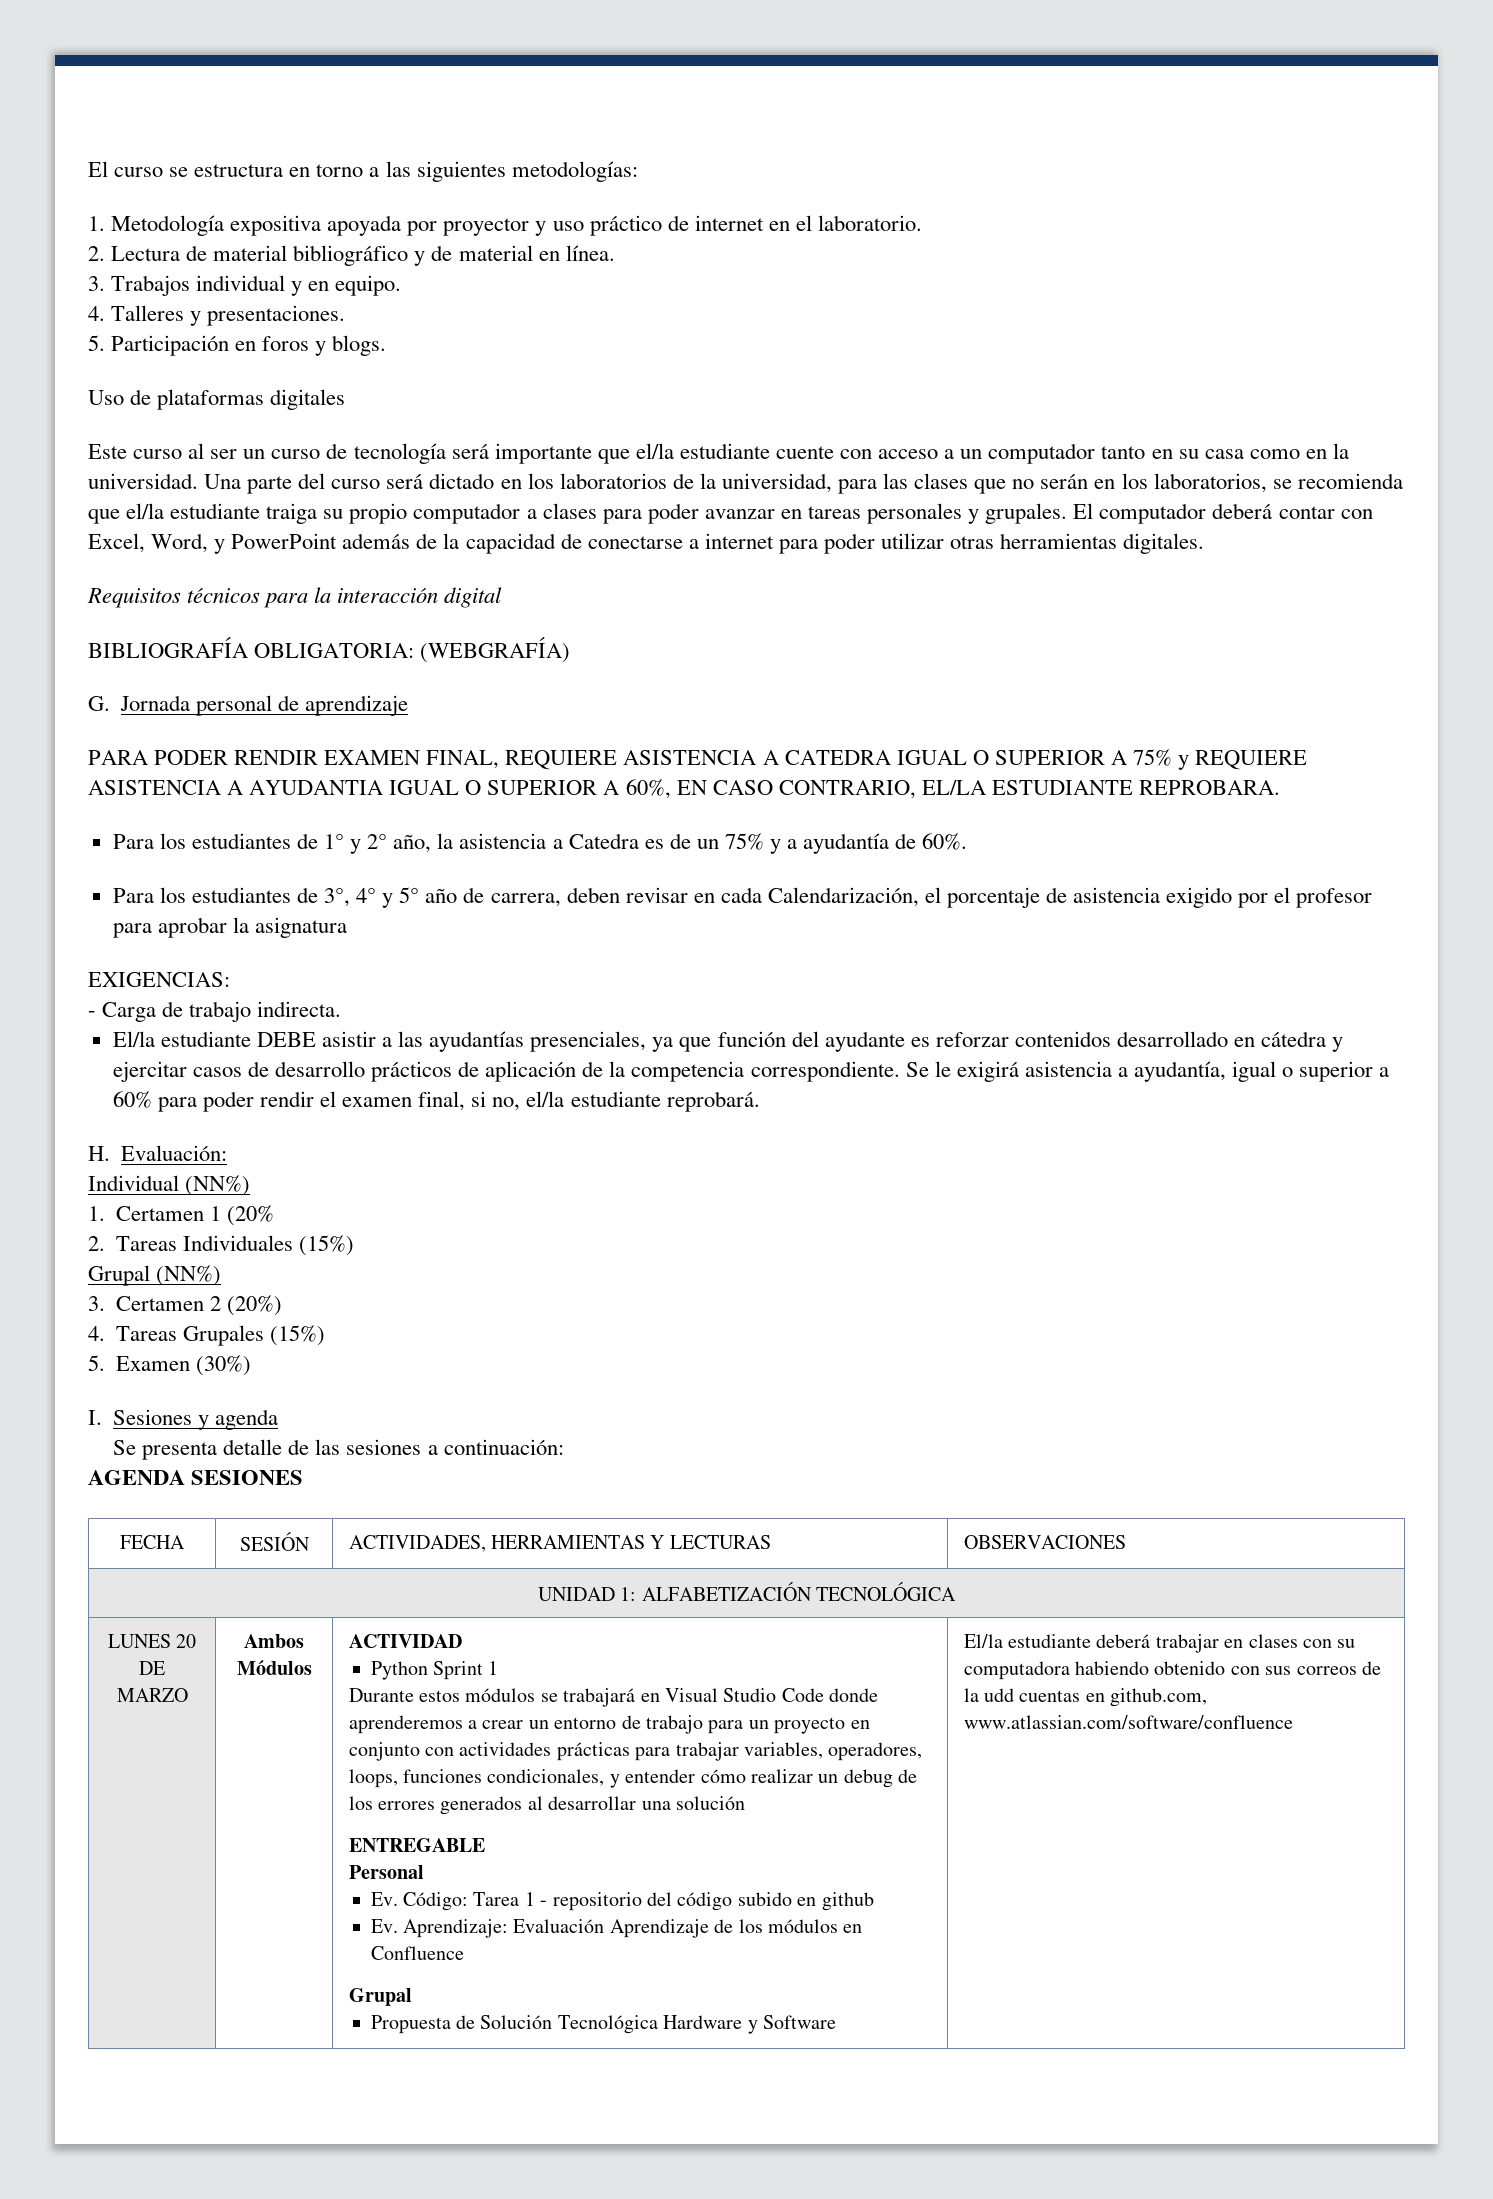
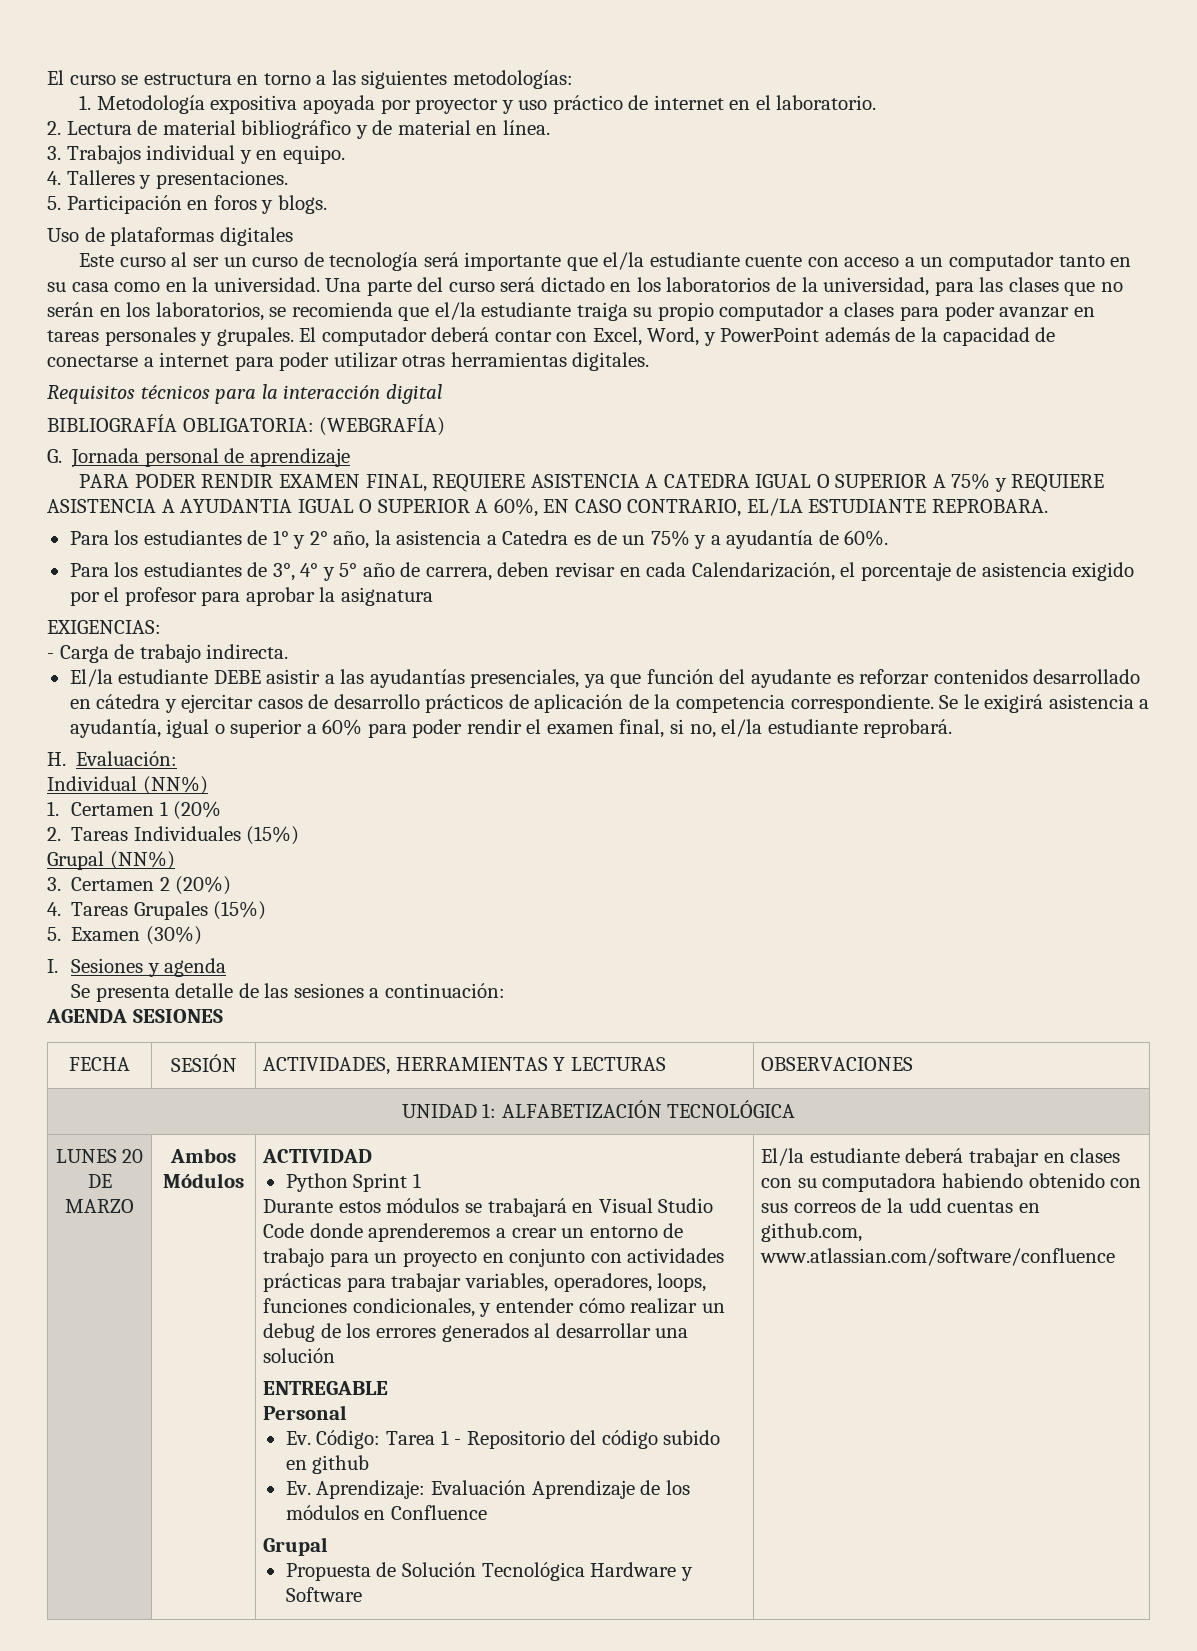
- Ev. Código: Tarea 1 - repositorio del código subido en github
+ Ev. Código: Tarea 1 - Repositorio del código subido en github

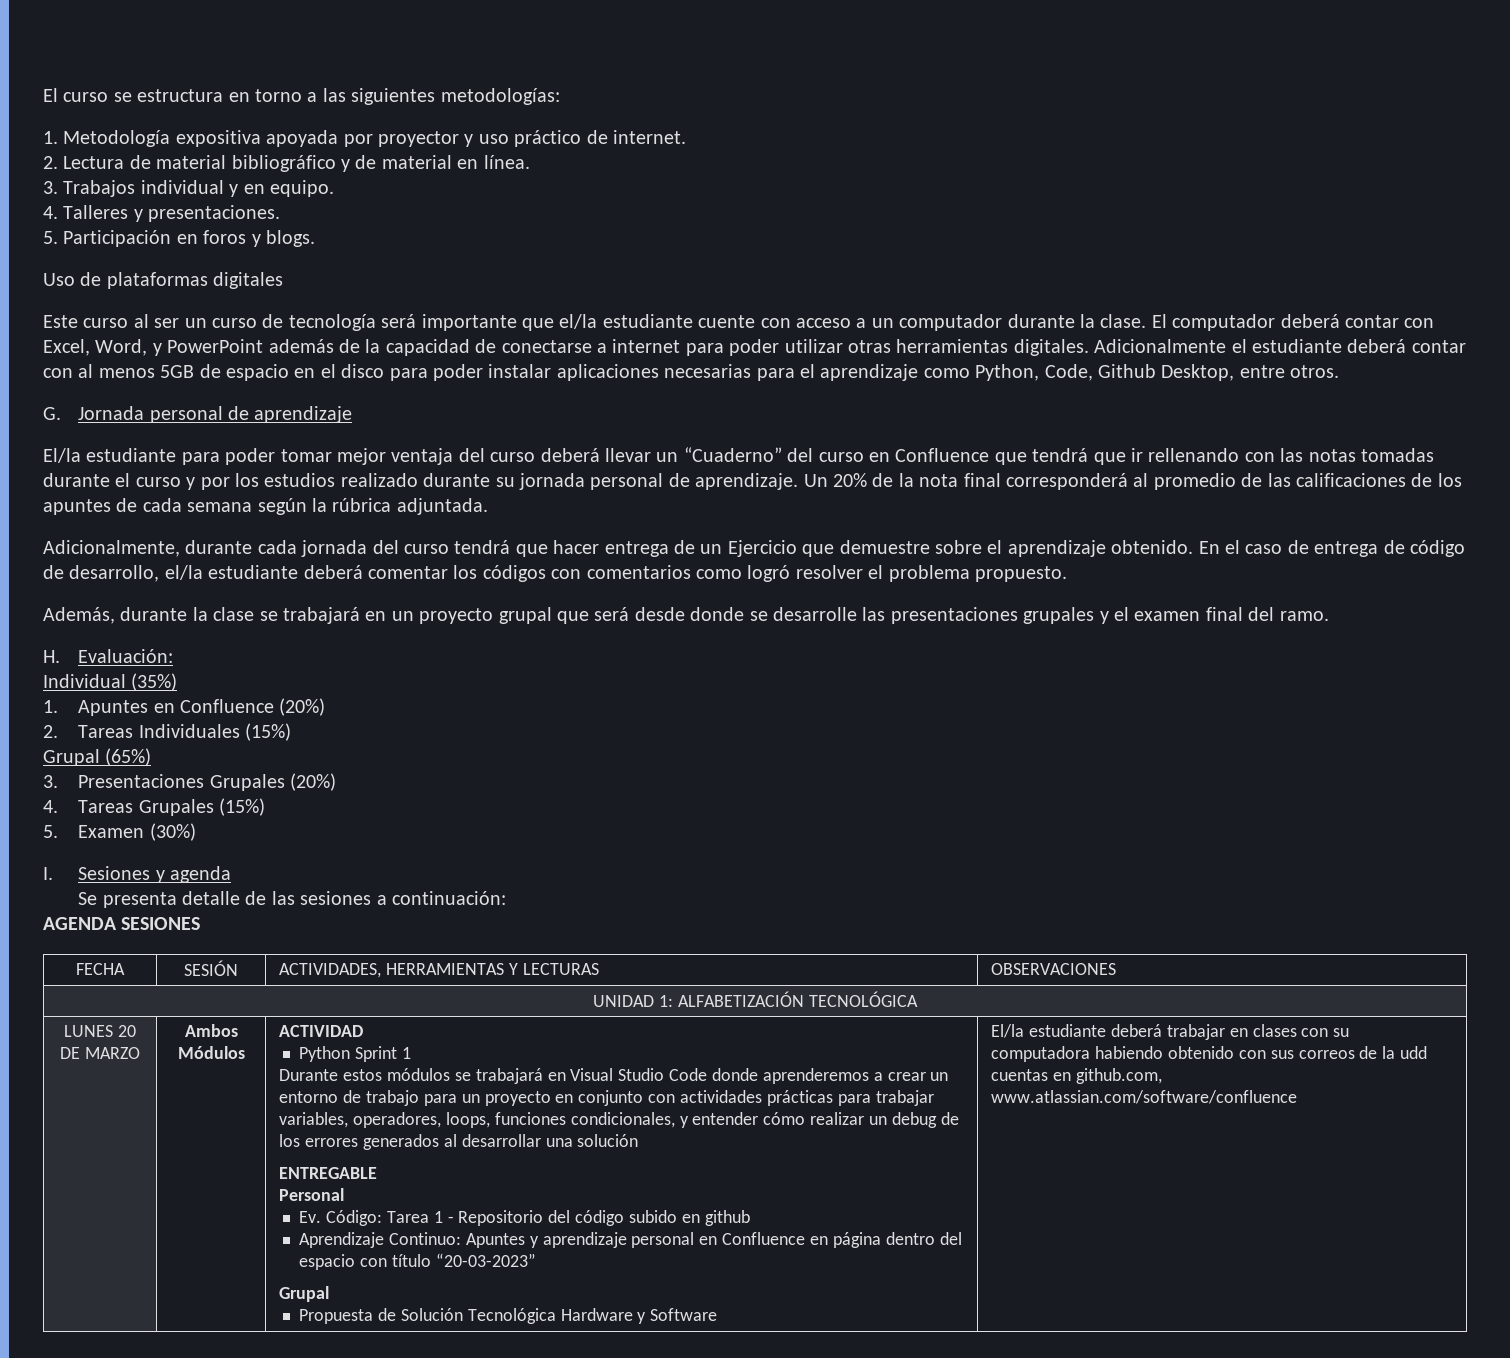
- 1. Metodología expositiva apoyada por proyector y uso práctico de internet en el laboratorio.
+ 1. Metodología expositiva apoyada por proyector y uso práctico de internet.
- Este curso al ser un curso de tecnología será importante que el/la estudiante cuente con acceso a un computador tanto en su casa como en la universidad. Una parte del curso será dictado en los laboratorios de la universidad, para las clases que no serán en los laboratorios, se recomienda que el/la estudiante traiga su propio computador a clases para poder avanzar en tareas personales y grupales.
+ Este curso al ser un curso de tecnología será importante que el/la estudiante cuente con acceso a un computador durante la clase.
- El computador deberá contar con Excel, Word, y PowerPoint además de la capacidad de conectarse a internet para poder utilizar otras herramientas digitales.
- Requisitos técnicos para la interacción digital
- BIBLIOGRAFÍA OBLIGATORIA: (WEBGRAFÍA)
+ El computador deberá contar con Excel, Word, y PowerPoint además de la capacidad de conectarse a internet para poder utilizar otras herramientas digitales. Adicionalmente el estudiante deberá contar con al menos 5GB de espacio en el disco para poder instalar aplicaciones necesarias para el aprendizaje como Python, Code, Github Desktop, entre otros.
- PARA PODER RENDIR EXAMEN FINAL, REQUIERE ASISTENCIA A CATEDRA IGUAL O SUPERIOR A 75% y REQUIERE ASISTENCIA A AYUDANTIA IGUAL O SUPERIOR A 60%, EN CASO CONTRARIO, EL/LA ESTUDIANTE REPROBARA.
- Para los estudiantes de 1° y 2° año, la asistencia a Catedra es de un 75% y a ayudantía de 60%.
- Para los estudiantes de 3°, 4° y 5° año de carrera, deben revisar en cada Calendarización, el porcentaje de asistencia exigido por el profesor para aprobar la asignatura
- EXIGENCIAS:
- - Carga de trabajo indirecta.
- El/la estudiante DEBE asistir a las ayudantías presenciales, ya que función del ayudante es reforzar contenidos desarrollado en cátedra y ejercitar casos de desarrollo prácticos de aplicación de la competencia correspondiente. Se le exigirá asistencia a ayudantía, igual o superior a 60% para poder rendir el examen final, si no, el/la estudiante reprobará.
+ El/la estudiante para poder tomar mejor ventaja del curso deberá llevar un “Cuaderno” del curso en Confluence que tendrá que ir rellenando con las notas tomadas durante el curso y por los estudios realizado durante su jornada personal de aprendizaje. Un 20% de la nota final corresponderá al promedio de las calificaciones de los apuntes de cada semana según la rúbrica adjuntada.
+ Adicionalmente, durante cada jornada del curso tendrá que hacer entrega de un Ejercicio que demuestre sobre el aprendizaje obtenido. En el caso de entrega de código de desarrollo, el/la estudiante deberá comentar los códigos con comentarios como logró resolver el problema propuesto.
+ Además, durante la clase se trabajará en un proyecto grupal que será desde donde se desarrolle las presentaciones grupales y el examen final del ramo.
- Individual (NN%)
- 1. Certamen 1 (20%
+ Individual (35%)
+ 1. Apuntes en Confluence (20%)
- Grupal (NN%)
- 3. Certamen 2 (20%)
+ Grupal (65%)
+ 3. Presentaciones Grupales (20%)
- Ev. Aprendizaje: Evaluación Aprendizaje de los módulos en Confluence
+ Aprendizaje Continuo: Apuntes y aprendizaje personal en Confluence en página dentro del espacio con título “20-03-2023”

